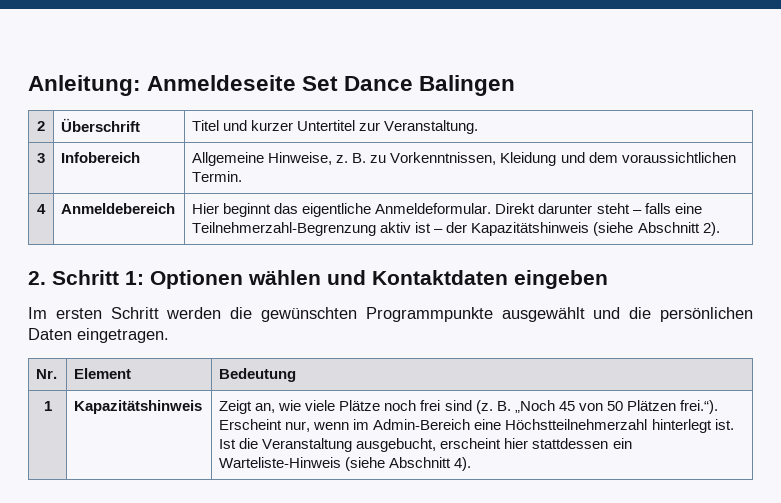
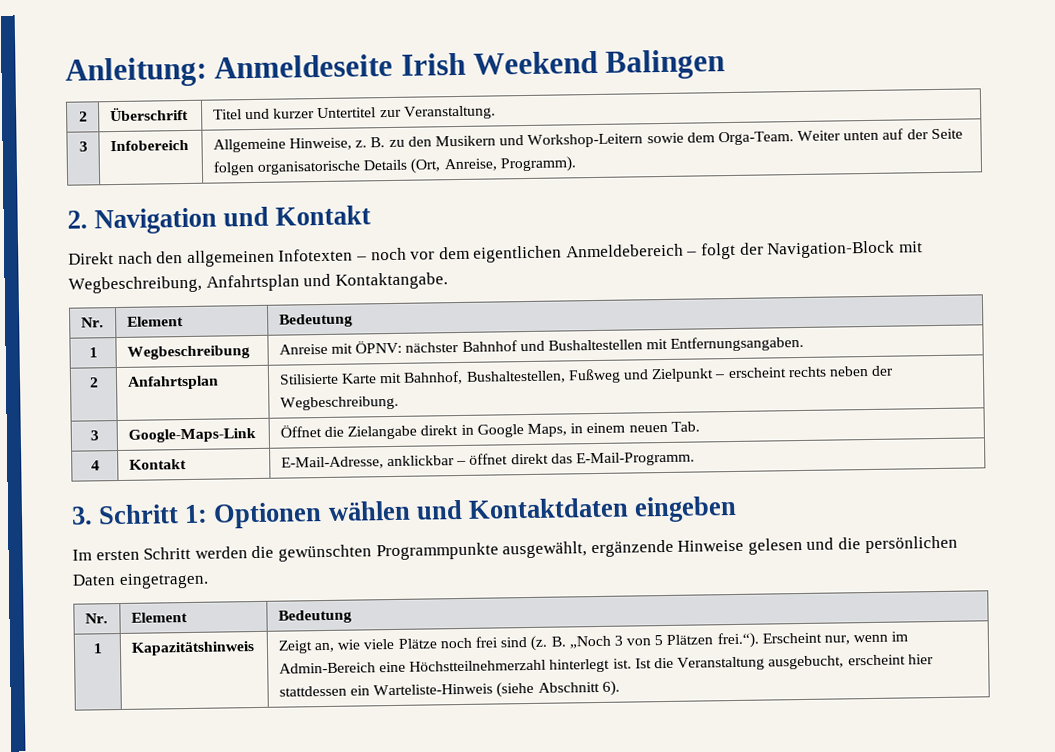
- Anleitung: Anmeldeseite Set Dance Balingen
+ Anleitung: Anmeldeseite Irish Weekend Balingen
- 3 | Infobereich | Allgemeine Hinweise, z. B. zu Vorkenntnissen, Kleidung und dem voraussichtlichen Termin.
- 4 | Anmeldebereich | Hier beginnt das eigentliche Anmeldeformular. Direkt darunter steht – falls eine Teilnehmerzahl-Begrenzung aktiv ist – der Kapazitätshinweis (siehe Abschnitt 2).
- 2. Schritt 1: Optionen wählen und Kontaktdaten eingeben
+ 3 | Infobereich | Allgemeine Hinweise, z. B. zu den Musikern und Workshop-Leitern sowie dem Orga-Team. Weiter unten auf der Seite folgen organisatorische Details (Ort, Anreise, Programm).
+ 2. Navigation und Kontakt
+ Direkt nach den allgemeinen Infotexten – noch vor dem eigentlichen Anmeldebereich – folgt der Navigation-Block mit Wegbeschreibung, Anfahrtsplan und Kontaktangabe.
+ Nr. | Element | Bedeutung
+ 1 | Wegbeschreibung | Anreise mit ÖPNV: nächster Bahnhof und Bushaltestellen mit Entfernungsangaben.
+ 2 | Anfahrtsplan | Stilisierte Karte mit Bahnhof, Bushaltestellen, Fußweg und Zielpunkt – erscheint rechts neben der Wegbeschreibung.
+ 3 | Google-Maps-Link | Öffnet die Zielangabe direkt in Google Maps, in einem neuen Tab.
+ 4 | Kontakt | E-Mail-Adresse, anklickbar – öffnet direkt das E-Mail-Programm.
+ 3. Schritt 1: Optionen wählen und Kontaktdaten eingeben
- Im ersten Schritt werden die gewünschten Programmpunkte ausgewählt und die persönlichen Daten eingetragen.
+ Im ersten Schritt werden die gewünschten Programmpunkte ausgewählt, ergänzende Hinweise gelesen und die persönlichen Daten eingetragen.
- 1 | Kapazitätshinweis | Zeigt an, wie viele Plätze noch frei sind (z. B. „Noch 45 von 50 Plätzen frei.“). Erscheint nur, wenn im Admin-Bereich eine Höchstteilnehmerzahl hinterlegt ist. Ist die Veranstaltung ausgebucht, erscheint hier stattdessen ein Warteliste-Hinweis (siehe Abschnitt 4).
+ 1 | Kapazitätshinweis | Zeigt an, wie viele Plätze noch frei sind (z. B. „Noch 3 von 5 Plätzen frei.“). Erscheint nur, wenn im Admin-Bereich eine Höchstteilnehmerzahl hinterlegt ist. Ist die Veranstaltung ausgebucht, erscheint hier stattdessen ein Warteliste-Hinweis (siehe Abschnitt 6).

